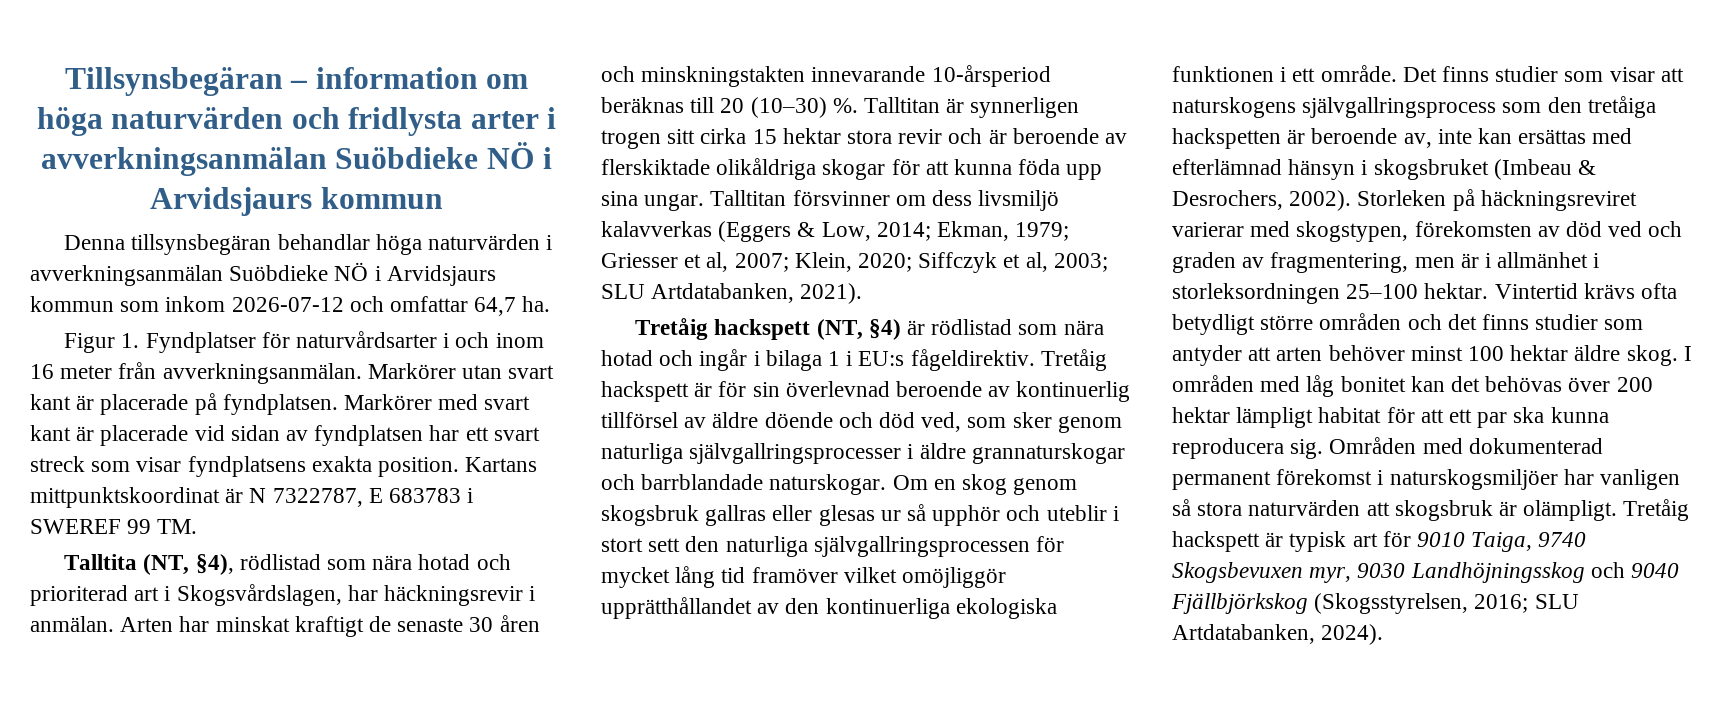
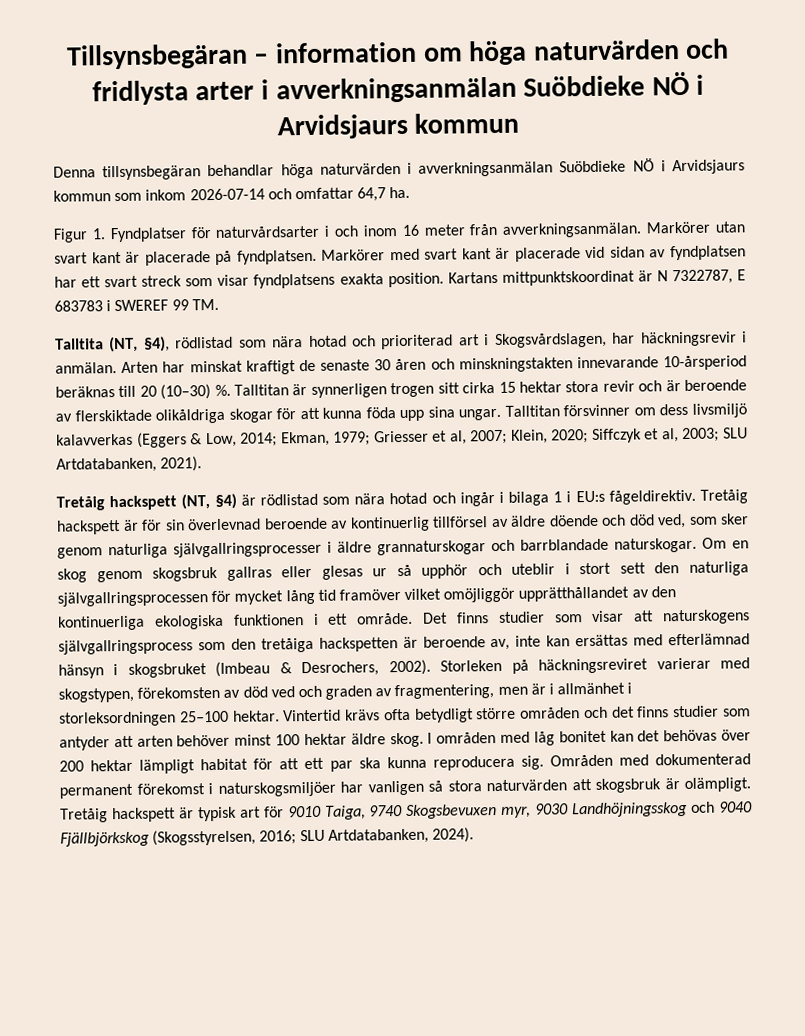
- Denna tillsynsbegäran behandlar höga naturvärden i avverkningsanmälan Suöbdieke NÖ i Arvidsjaurs kommun som inkom 2026-07-12 och omfattar 64,7 ha.
+ Denna tillsynsbegäran behandlar höga naturvärden i avverkningsanmälan Suöbdieke NÖ i Arvidsjaurs kommun som inkom 2026-07-14 och omfattar 64,7 ha.

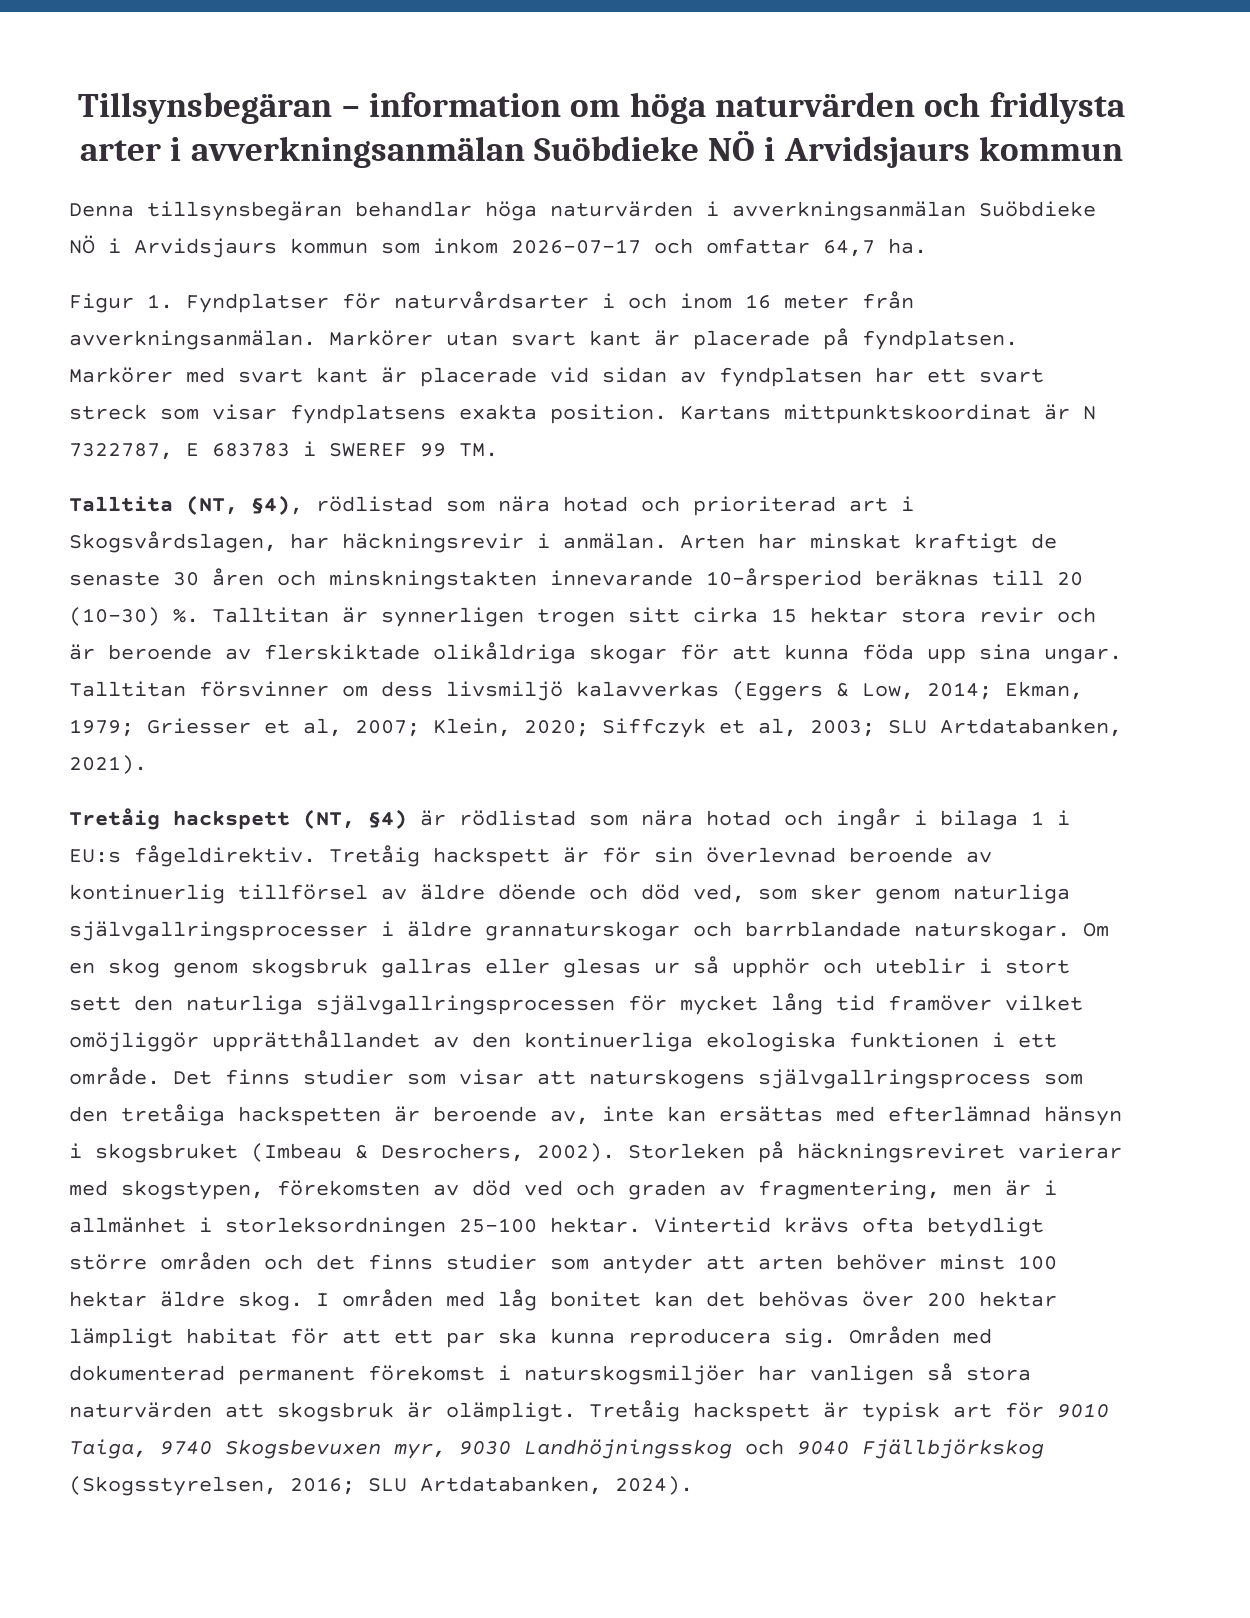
- Denna tillsynsbegäran behandlar höga naturvärden i avverkningsanmälan Suöbdieke NÖ i Arvidsjaurs kommun som inkom 2026-07-14 och omfattar 64,7 ha.
+ Denna tillsynsbegäran behandlar höga naturvärden i avverkningsanmälan Suöbdieke NÖ i Arvidsjaurs kommun som inkom 2026-07-17 och omfattar 64,7 ha.

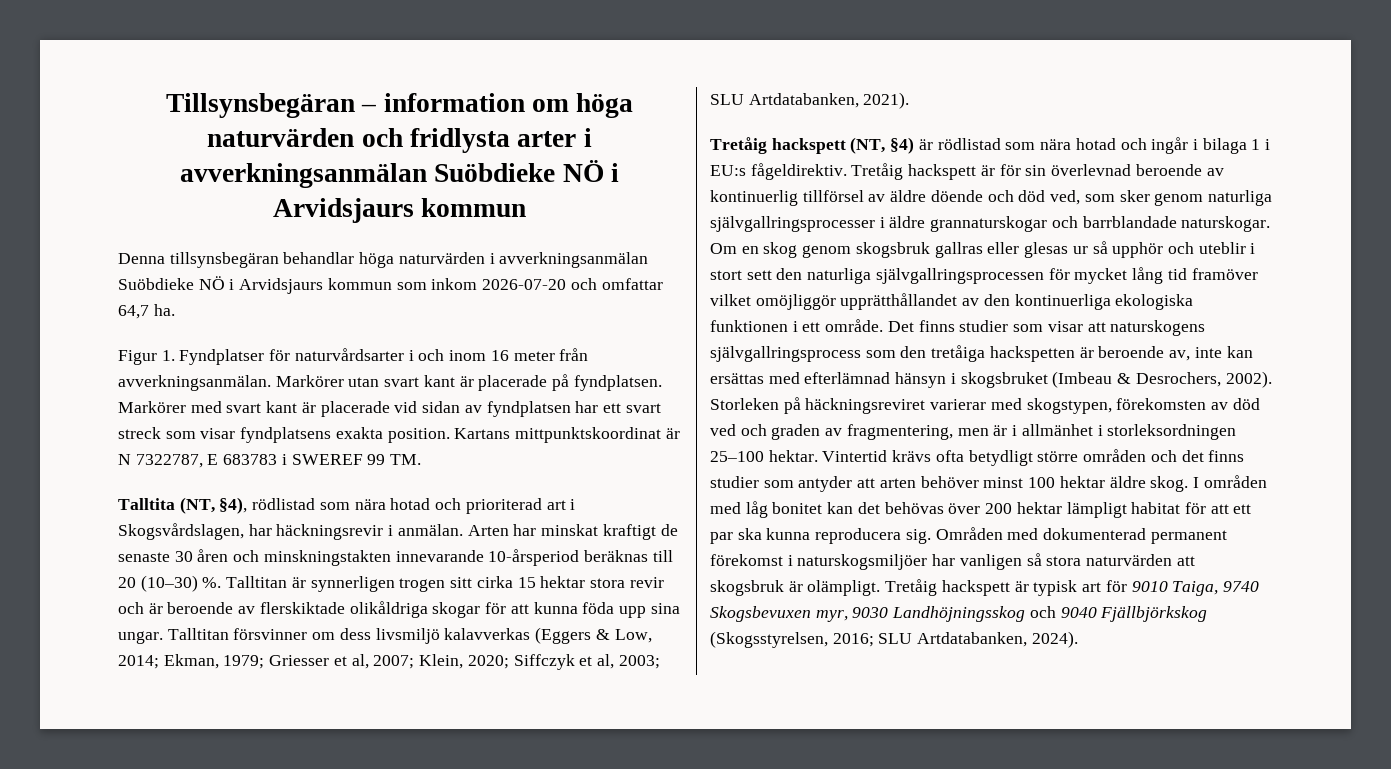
- Denna tillsynsbegäran behandlar höga naturvärden i avverkningsanmälan Suöbdieke NÖ i Arvidsjaurs kommun som inkom 2026-07-17 och omfattar 64,7 ha.
+ Denna tillsynsbegäran behandlar höga naturvärden i avverkningsanmälan Suöbdieke NÖ i Arvidsjaurs kommun som inkom 2026-07-20 och omfattar 64,7 ha.

